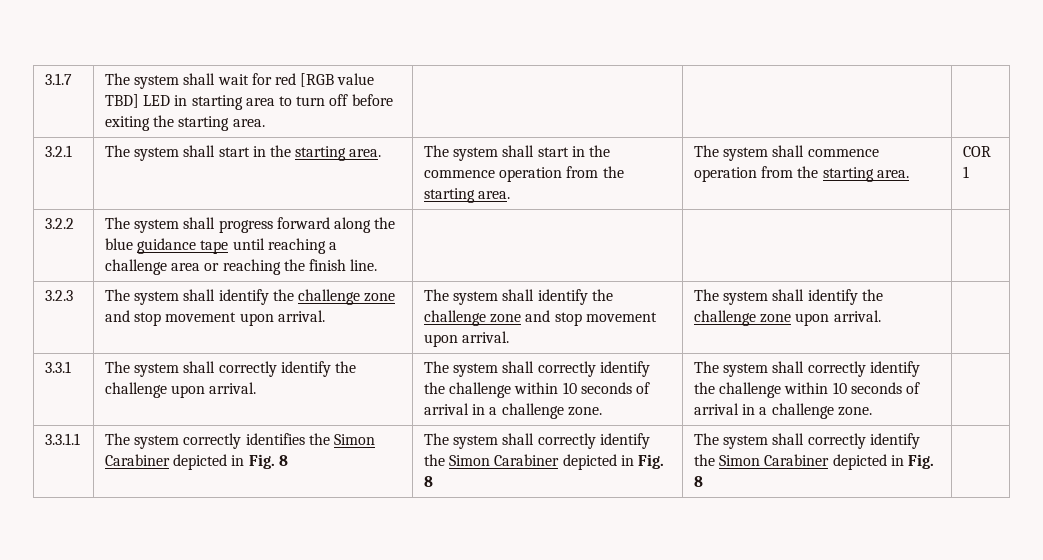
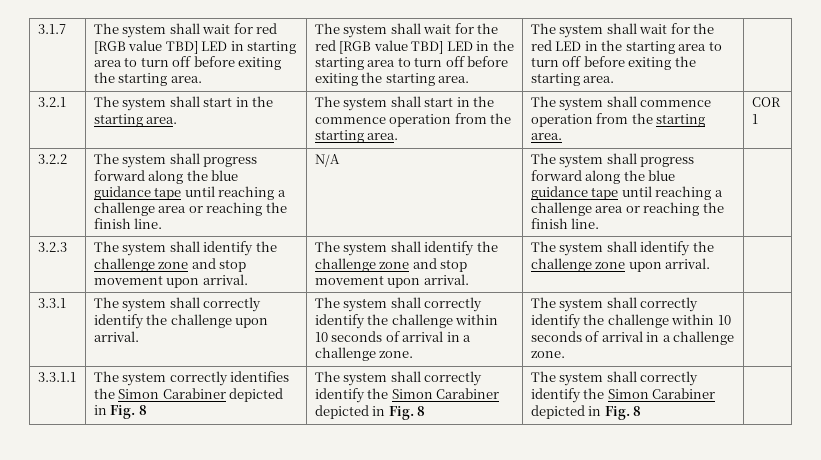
+ The system shall wait for the red [RGB value TBD] LED in the starting area to turn off before exiting the starting area. | The system shall wait for the red LED in the starting area to turn off before exiting the starting area.
+ N/A | The system shall progress forward along the blue guidance tape until reaching a challenge area or reaching the finish line.

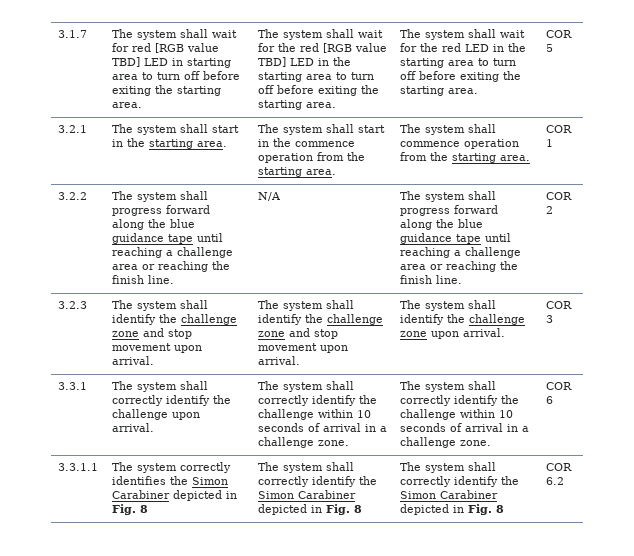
+ COR 5
+ COR 2
- 3.2.3 | The system shall identify the challenge zone and stop movement upon arrival. | The system shall identify the challenge zone and stop movement upon arrival. | The system shall identify the challenge zone upon arrival. |
+ 3.2.3 | The system shall identify the challenge zone and stop movement upon arrival. | The system shall identify the challenge zone and stop movement upon arrival. | The system shall identify the challenge zone upon arrival. | COR 3
+ COR 6
- 3.3.1.1 | The system correctly identifies the Simon Carabiner depicted in Fig. 8 | The system shall correctly identify the Simon Carabiner depicted in Fig. 8 | The system shall correctly identify the Simon Carabiner depicted in Fig. 8 |
+ 3.3.1.1 | The system correctly identifies the Simon Carabiner depicted in Fig. 8 | The system shall correctly identify the Simon Carabiner depicted in Fig. 8 | The system shall correctly identify the Simon Carabiner depicted in Fig. 8 | COR 6.2

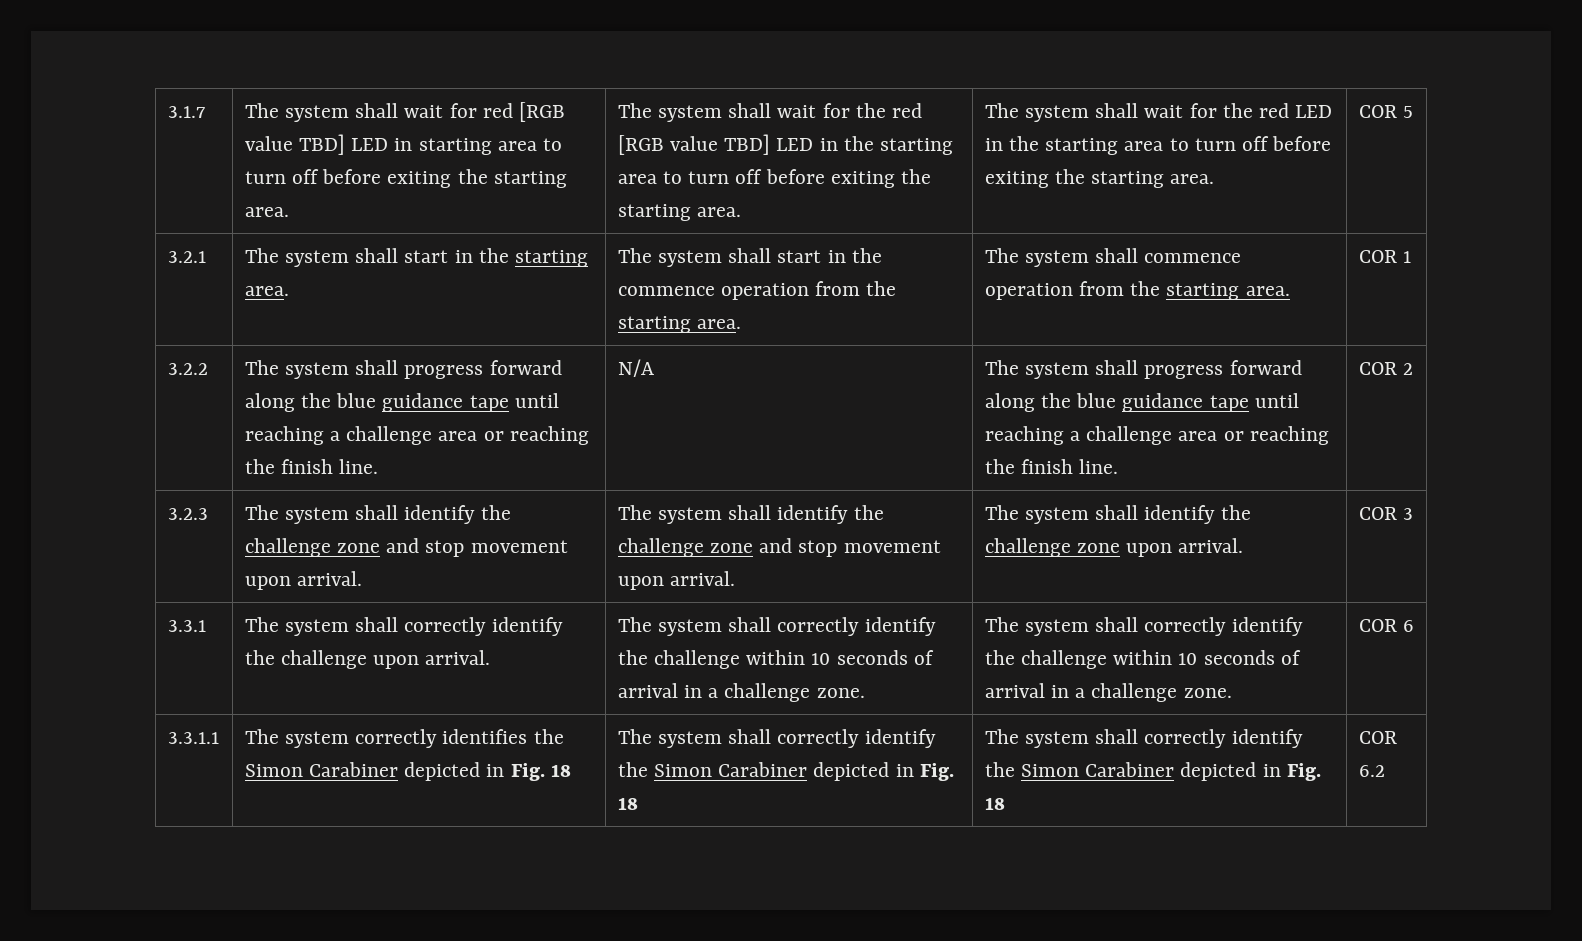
- 3.3.1.1 | The system correctly identifies the Simon Carabiner depicted in Fig. 8 | The system shall correctly identify the Simon Carabiner depicted in Fig. 8 | The system shall correctly identify the Simon Carabiner depicted in Fig. 8 | COR 6.2
+ 3.3.1.1 | The system correctly identifies the Simon Carabiner depicted in Fig. 18 | The system shall correctly identify the Simon Carabiner depicted in Fig. 18 | The system shall correctly identify the Simon Carabiner depicted in Fig. 18 | COR 6.2

